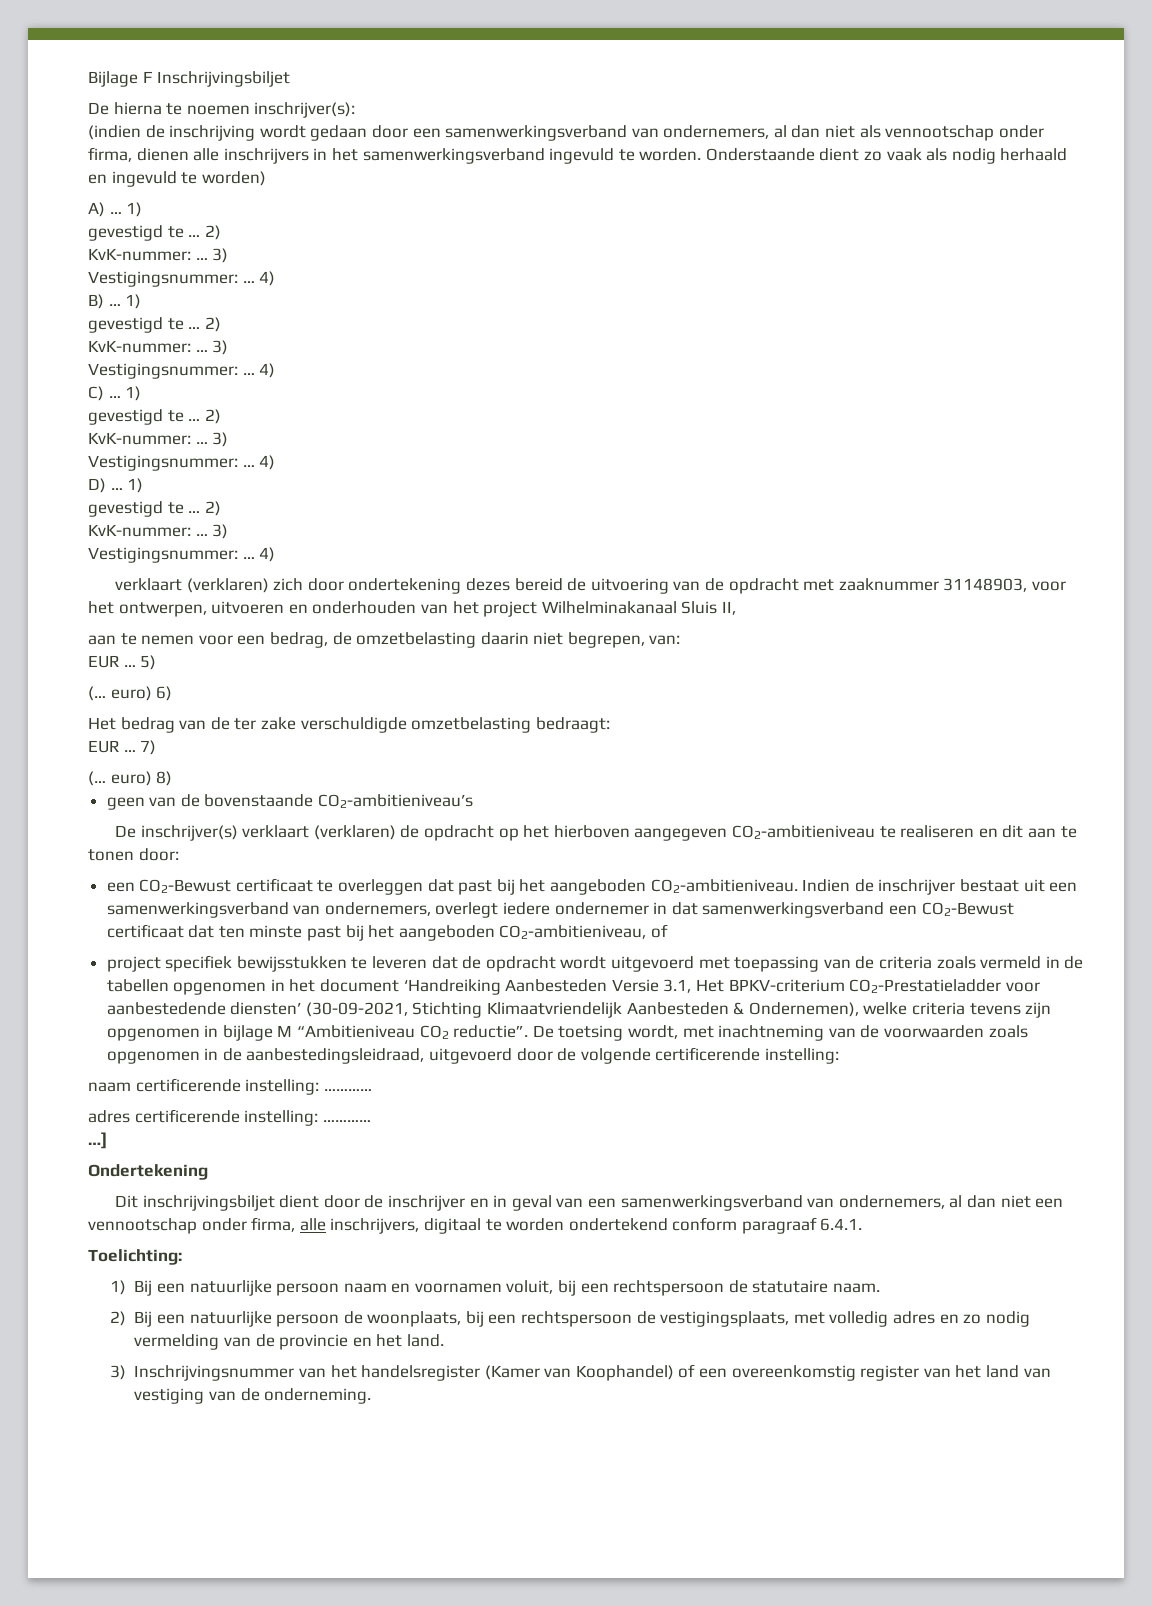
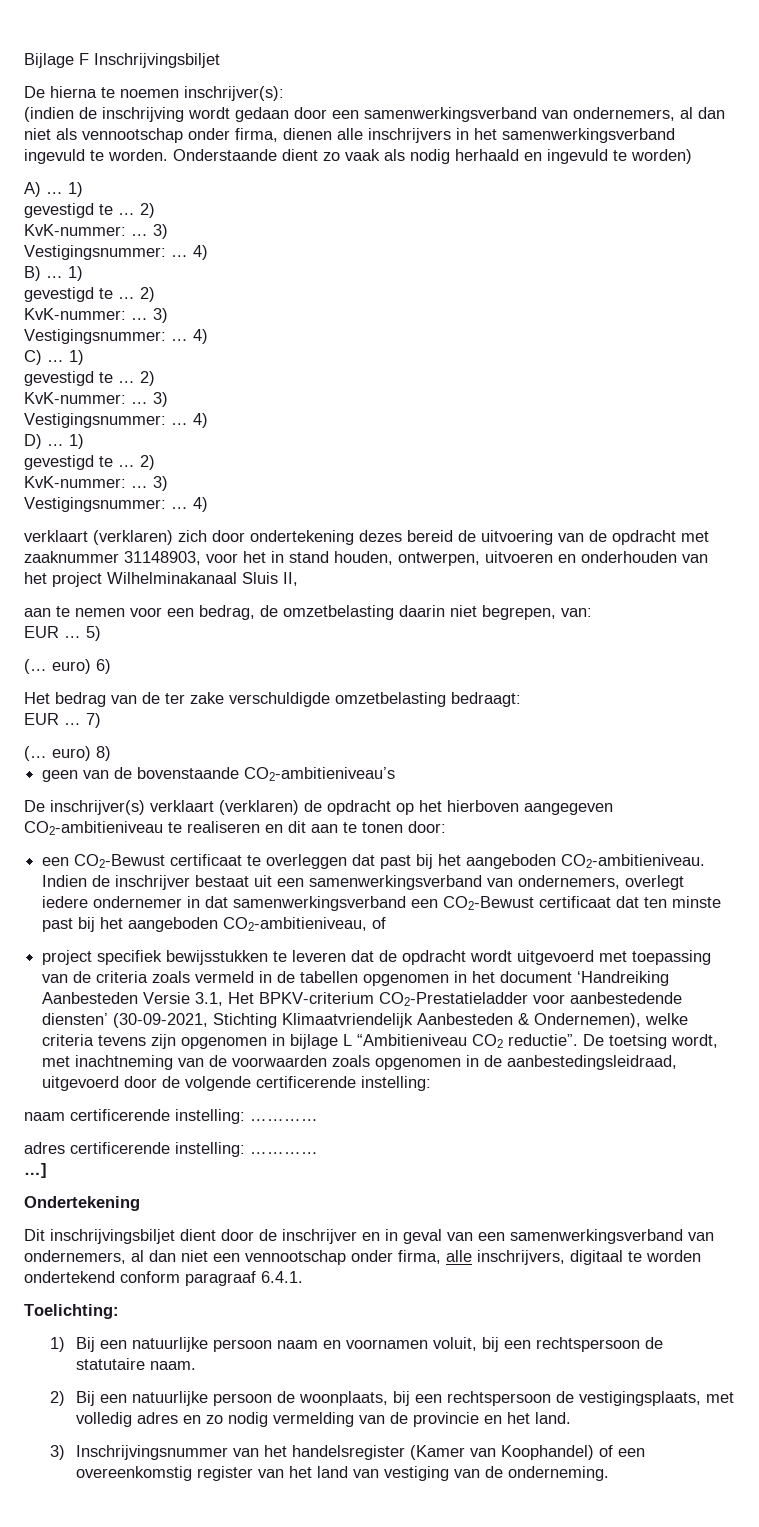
- verklaart (verklaren) zich door ondertekening dezes bereid de uitvoering van de opdracht met zaaknummer 31148903, voor het ontwerpen, uitvoeren en onderhouden van het project Wilhelminakanaal Sluis II,
+ verklaart (verklaren) zich door ondertekening dezes bereid de uitvoering van de opdracht met zaaknummer 31148903, voor het in stand houden, ontwerpen, uitvoeren en onderhouden van het project Wilhelminakanaal Sluis II,
- project specifiek bewijsstukken te leveren dat de opdracht wordt uitgevoerd met toepassing van de criteria zoals vermeld in de tabellen opgenomen in het document ‘Handreiking Aanbesteden Versie 3.1, Het BPKV-criterium CO2-Prestatieladder voor aanbestedende diensten’ (30-09-2021, Stichting Klimaatvriendelijk Aanbesteden & Ondernemen), welke criteria tevens zijn opgenomen in bijlage M “Ambitieniveau CO2 reductie”.
+ project specifiek bewijsstukken te leveren dat de opdracht wordt uitgevoerd met toepassing van de criteria zoals vermeld in de tabellen opgenomen in het document ‘Handreiking Aanbesteden Versie 3.1, Het BPKV-criterium CO2-Prestatieladder voor aanbestedende diensten’ (30-09-2021, Stichting Klimaatvriendelijk Aanbesteden & Ondernemen), welke criteria tevens zijn opgenomen in bijlage L “Ambitieniveau CO2 reductie”.

